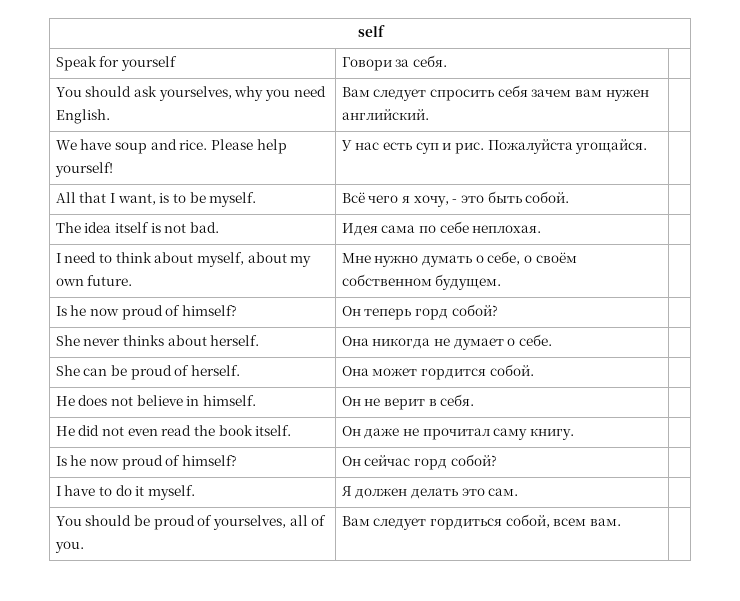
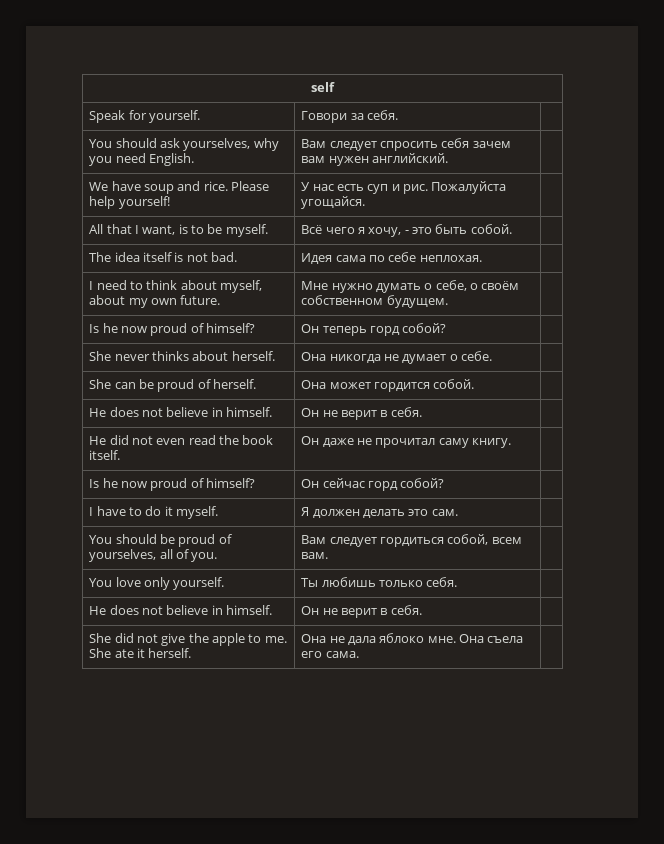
- Speak for yourself | Говори за себя. |
+ Speak for yourself. | Говори за себя. |
+ You love only yourself. | Ты любишь только себя. |
+ He does not believe in himself. | Он не верит в себя. |
+ She did not give the apple to me. She ate it herself. | Она не дала яблоко мне. Она съела его сама. |

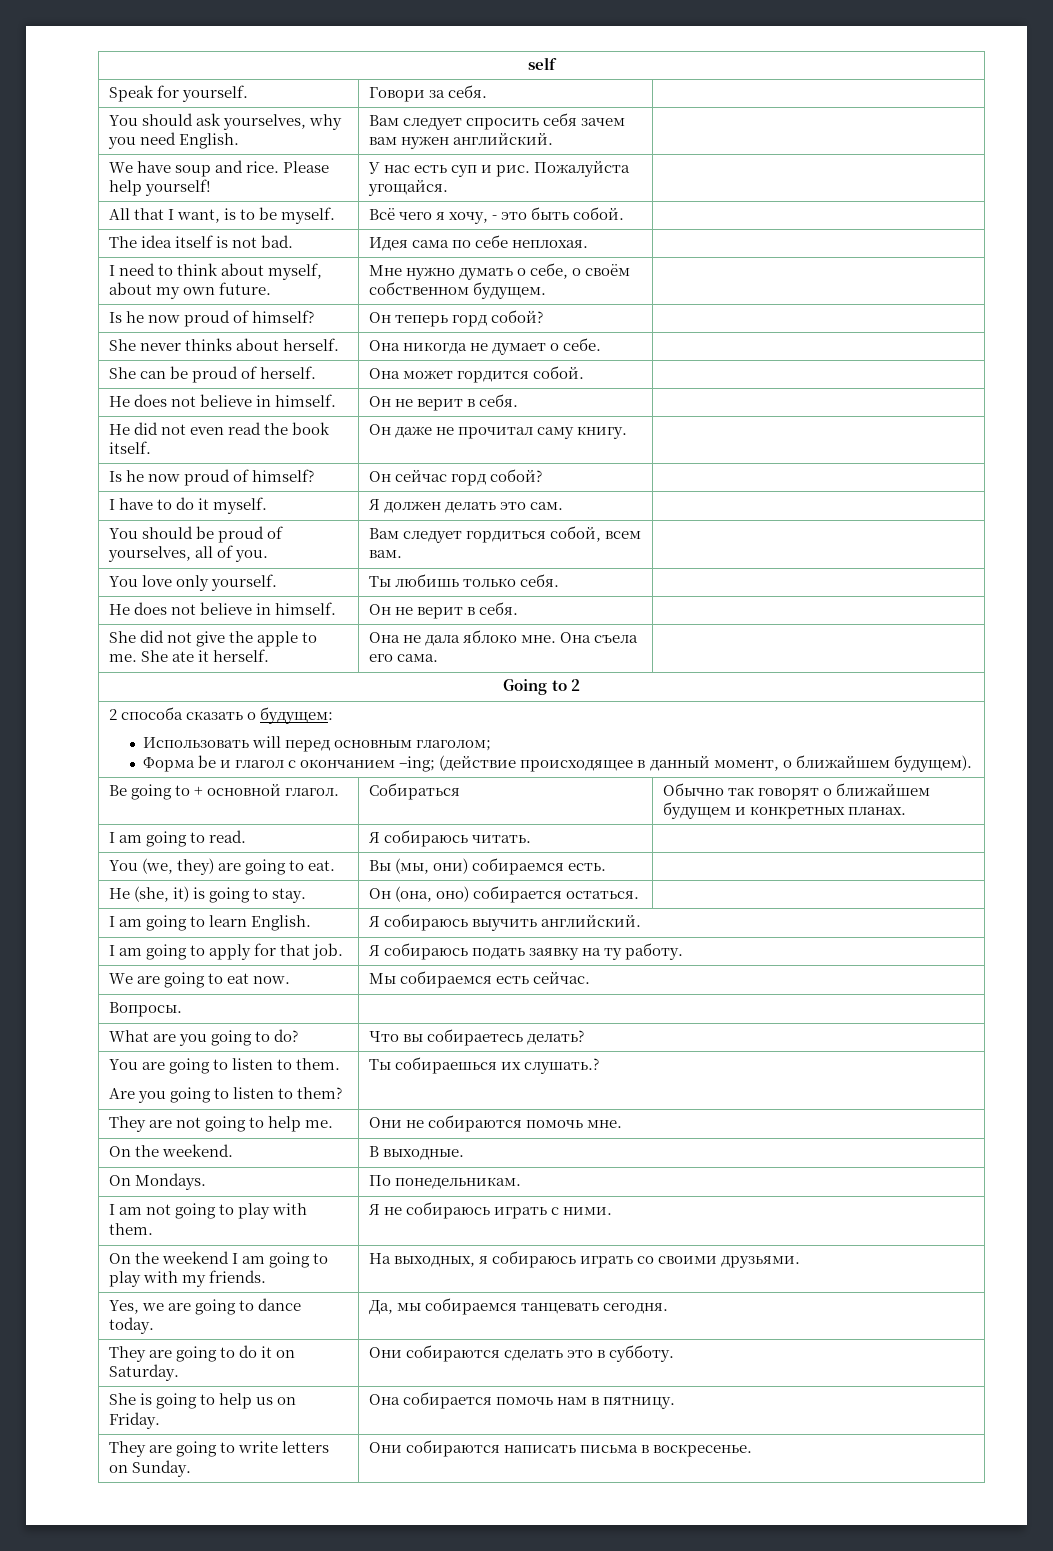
+ Going to 2
+ 2 способа сказать о будущем:
+ Использовать will перед основным глаголом;
+ Форма be и глагол с окончанием –ing; (действие происходящее в данный момент, о ближайшем будущем).
+ Be going to + основной глагол. | Собираться | Обычно так говорят о ближайшем будущем и конкретных планах.
+ I am going to read. | Я собираюсь читать. |
+ You (we, they) are going to eat. | Вы (мы, они) собираемся есть. |
+ He (she, it) is going to stay. | Он (она, оно) собирается остаться. |
+ I am going to learn English. | Я собираюсь выучить английский.
+ I am going to apply for that job. | Я собираюсь подать заявку на ту работу.
+ We are going to eat now. | Мы собираемся есть сейчас.
+ Вопросы. |
+ What are you going to do? | Что вы собираетесь делать?
+ You are going to listen to them.
+ Are you going to listen to them? | Ты собираешься их слушать.?
+ They are not going to help me. | Они не собираются помочь мне.
+ On the weekend. | В выходные.
+ On Mondays. | По понедельникам.
+ I am not going to play with them. | Я не собираюсь играть с ними.
+ On the weekend I am going to play with my friends. | На выходных, я собираюсь играть со своими друзьями.
+ Yes, we are going to dance today. | Да, мы собираемся танцевать сегодня.
+ They are going to do it on Saturday. | Они собираются сделать это в субботу.
+ She is going to help us on Friday. | Она собирается помочь нам в пятницу.
+ They are going to write letters on Sunday. | Они собираются написать письма в воскресенье.

